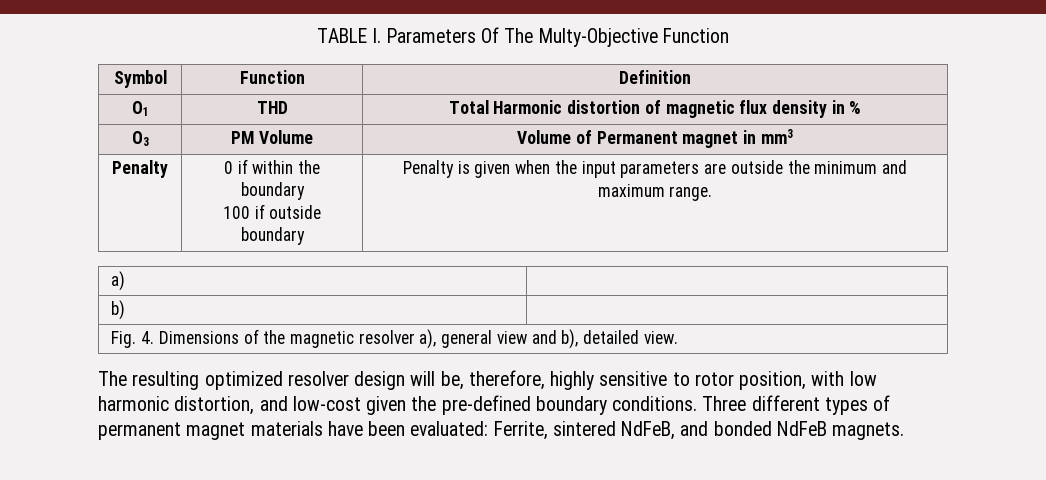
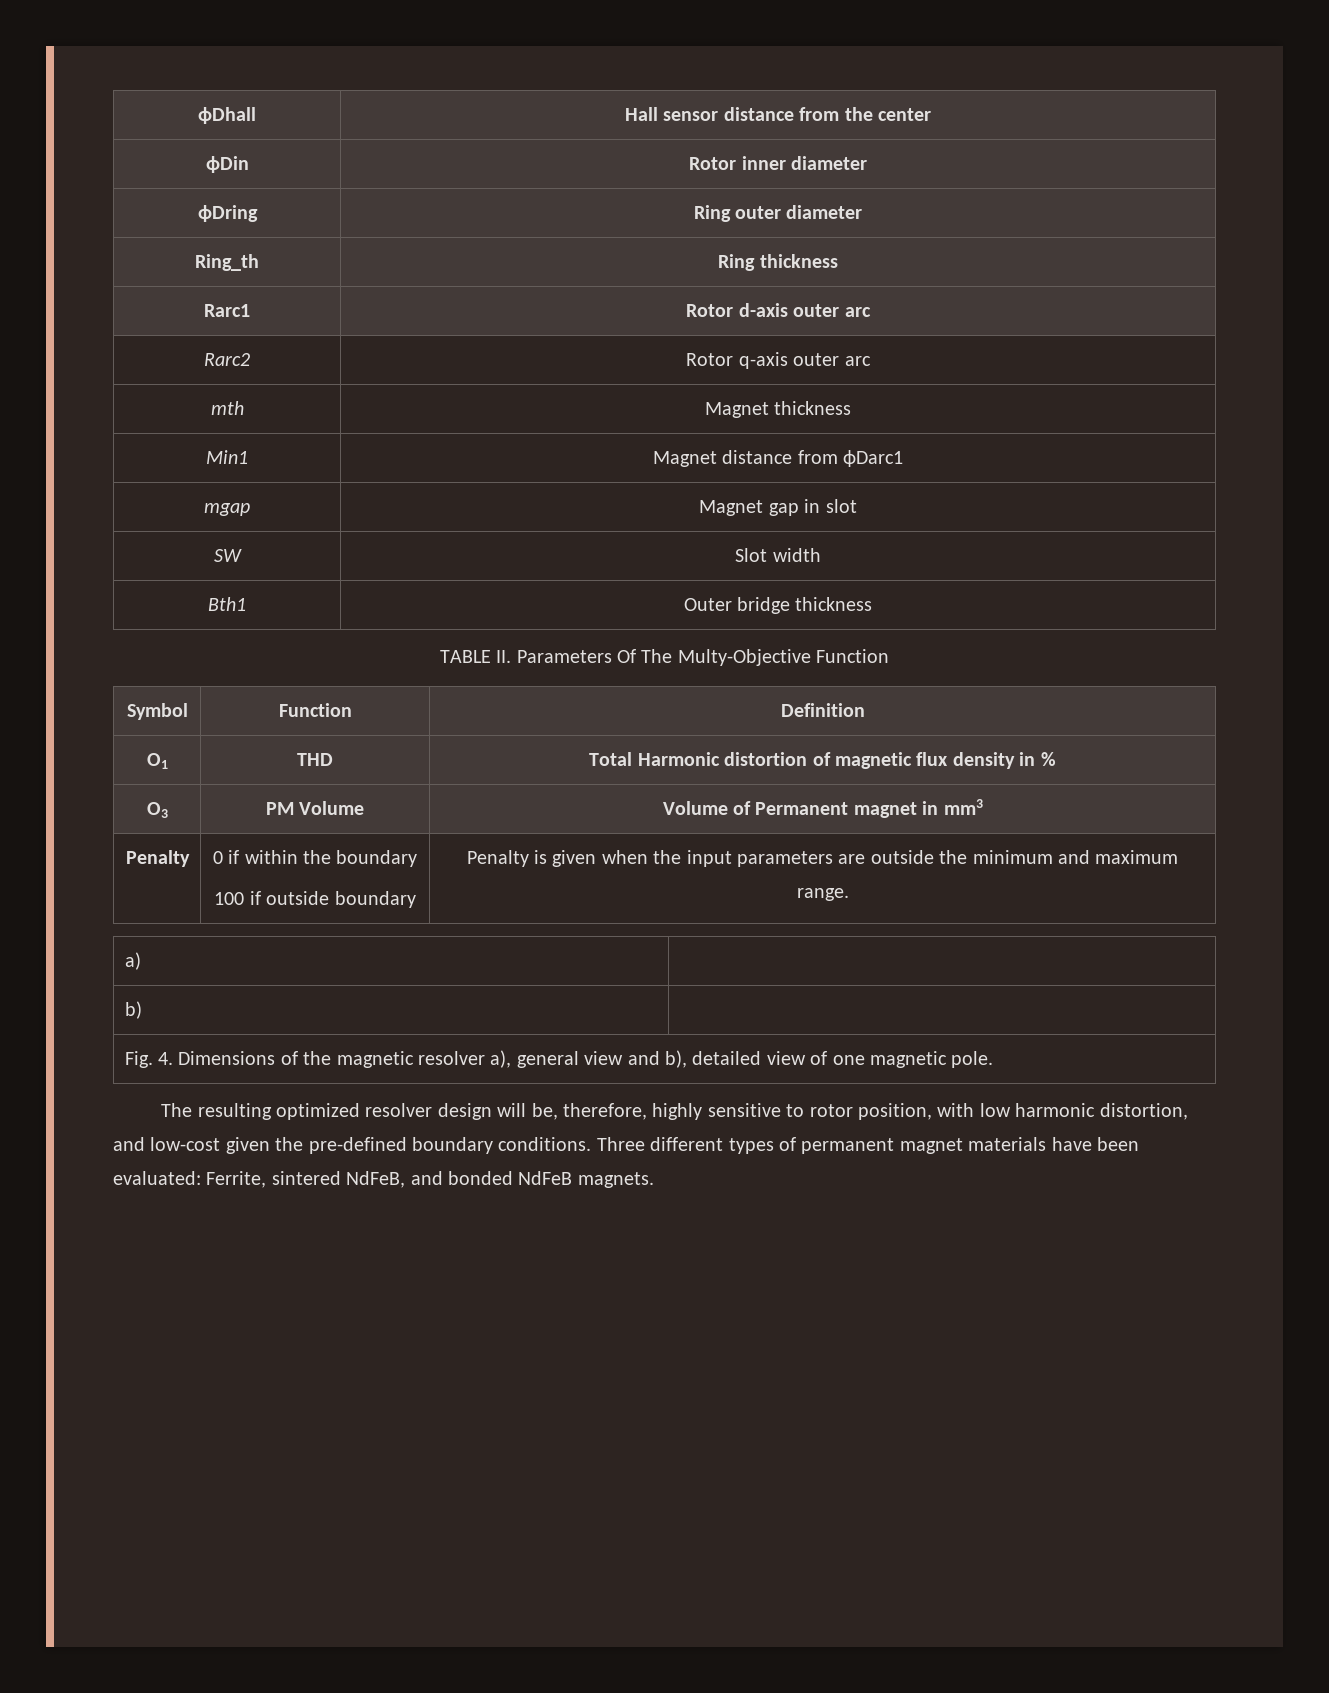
- TABLE I. Parameters Of The Multy-Objective Function
+ ϕDhall | Hall sensor distance from the center
+ ϕDin | Rotor inner diameter
+ ϕDring | Ring outer diameter
+ Ring_th | Ring thickness
+ Rarc1 | Rotor d-axis outer arc
+ Rarc2 | Rotor q-axis outer arc
+ mth | Magnet thickness
+ Min1 | Magnet distance from ϕDarc1
+ mgap | Magnet gap in slot
+ SW | Slot width
+ Bth1 | Outer bridge thickness
+ TABLE II. Parameters Of The Multy-Objective Function
- Fig. 4. Dimensions of the magnetic resolver a), general view and b), detailed view.
+ Fig. 4. Dimensions of the magnetic resolver a), general view and b), detailed view of one magnetic pole.

